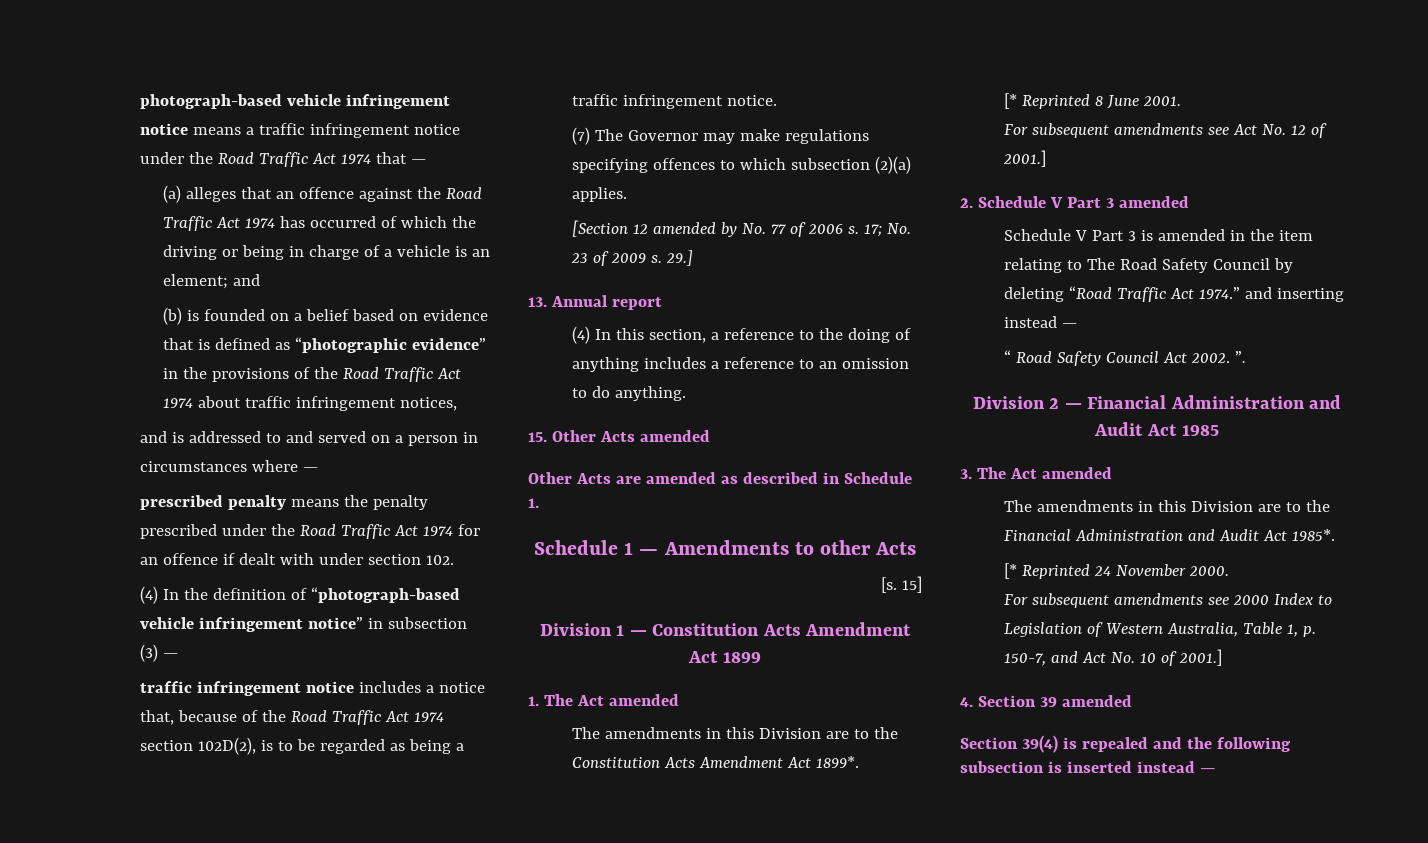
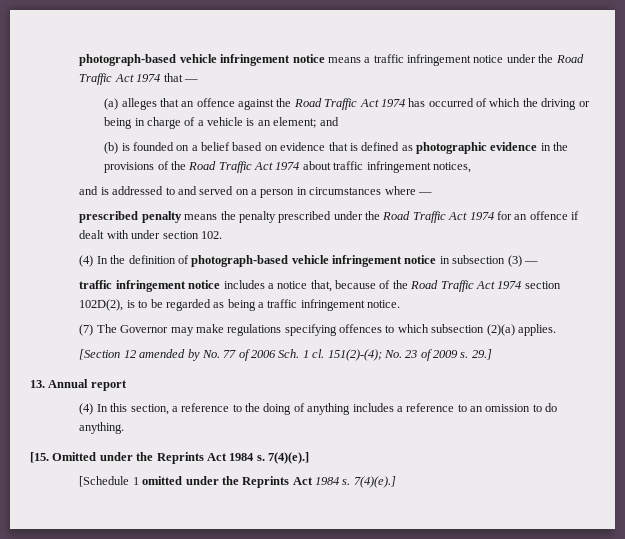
- (b) is founded on a belief based on evidence that is defined as “photographic evidence” in the provisions of the Road Traffic Act 1974 about traffic infringement notices,
+ (b) is founded on a belief based on evidence that is defined as photographic evidence in the provisions of the Road Traffic Act 1974 about traffic infringement notices,
- (4) In the definition of “photograph-based vehicle infringement notice” in subsection (3) —
+ (4) In the definition of photograph-based vehicle infringement notice in subsection (3) —
- [Section 12 amended by No. 77 of 2006 s. 17; No. 23 of 2009 s.
+ [Section 12 amended by No. 77 of 2006 Sch. 1 cl. 151(2)-(4); No. 23 of 2009 s.
- 15. Other Acts amended
- Other Acts are amended as described in Schedule 1.
- Schedule 1 — Amendments to other Acts
- [s. 15]
- Division 1 — Constitution Acts Amendment Act 1899
- 1. The Act amended
- The amendments in this Division are to the Constitution Acts Amendment Act 1899*.
- [* Reprinted 8 June 2001.
- For subsequent amendments see Act No. 12 of 2001.]
- 2. Schedule V Part 3 amended
- Schedule V Part 3 is amended in the item relating to The Road Safety Council by deleting “Road Traffic Act 1974.” and inserting instead —
- “ Road Safety Council Act 2002. ”.
- Division 2 — Financial Administration and Audit Act 1985
- 3. The Act amended
- The amendments in this Division are to the Financial Administration and Audit Act 1985*.
- [* Reprinted 24 November 2000.
- For subsequent amendments see 2000 Index to Legislation of Western Australia, Table 1, p. 150-7, and Act No. 10 of 2001.]
- 4. Section 39 amended
- Section 39(4) is repealed and the following subsection is inserted instead —
+ [15. Omitted under the Reprints Act 1984 s. 7(4)(e).]
+ [Schedule 1 omitted under the Reprints Act 1984 s. 7(4)(e).]

